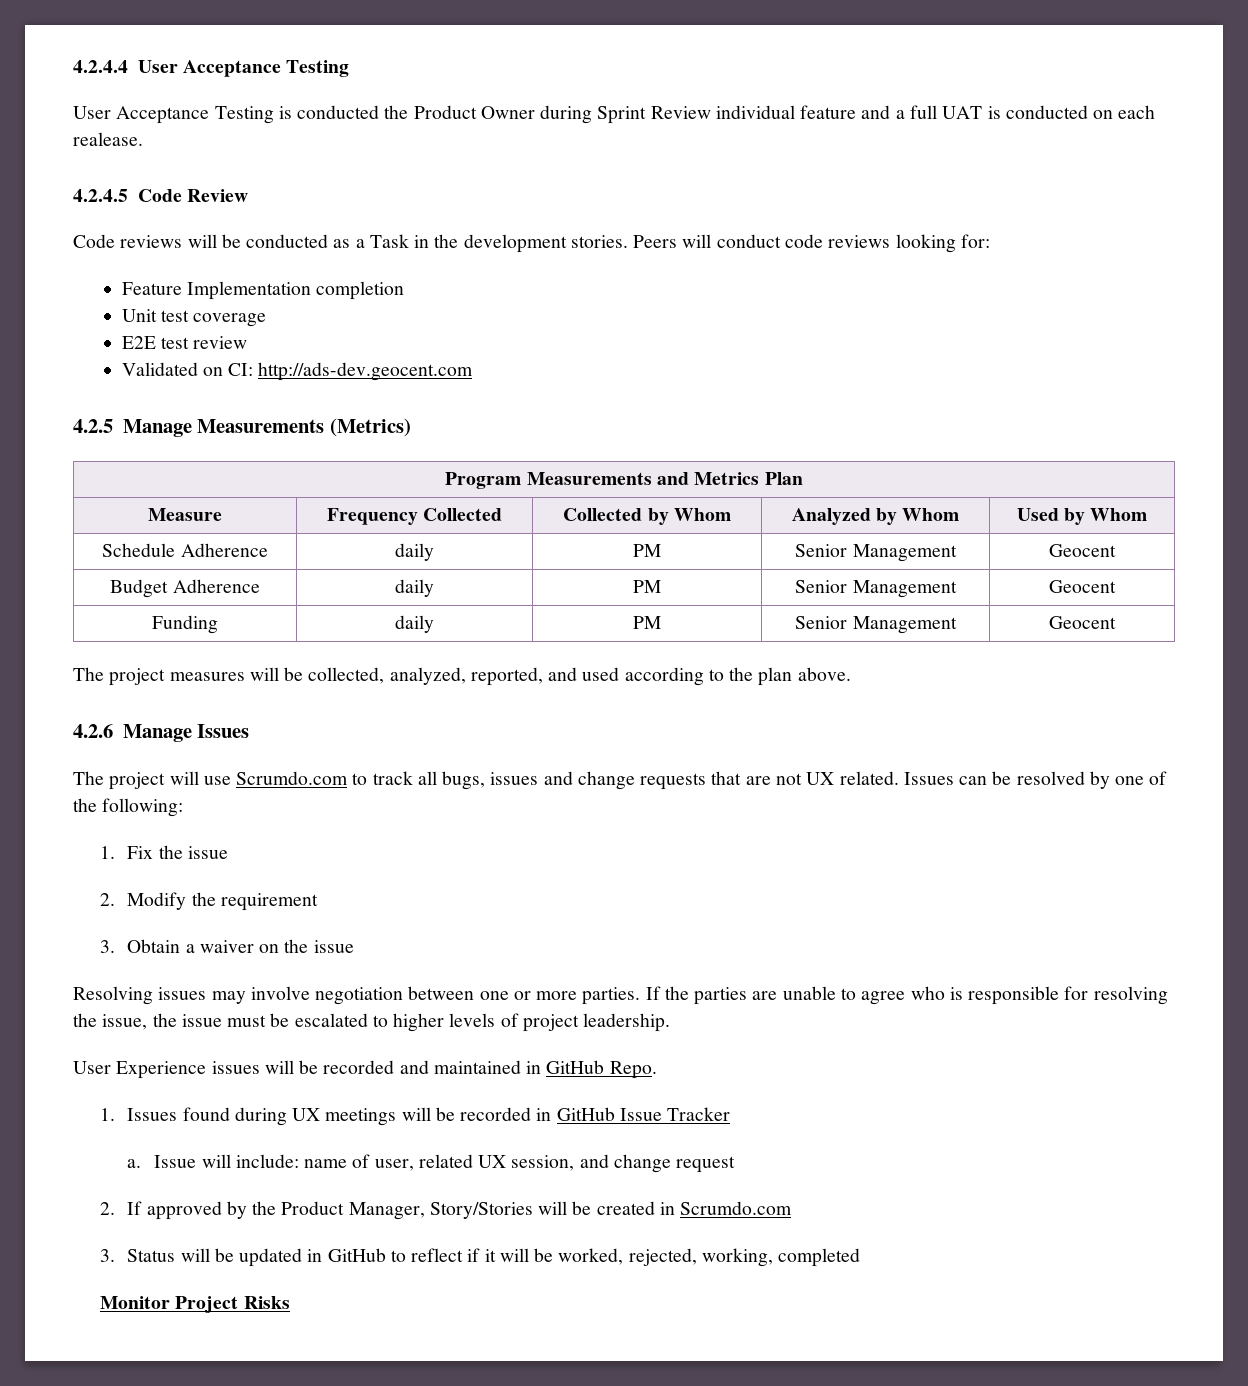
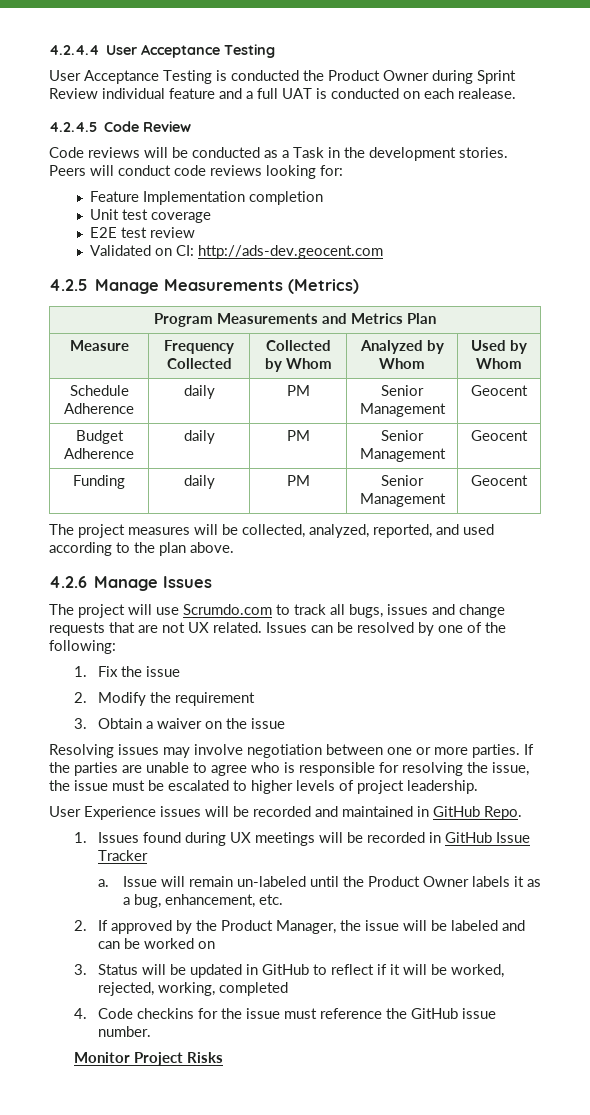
- Issue will include: name of user, related UX session, and change request
+ Issue will remain un-labeled until the Product Owner labels it as a bug, enhancement, etc.
- 2. If approved by the Product Manager, Story/Stories will be created in Scrumdo.com
+ 2. If approved by the Product Manager, the issue will be labeled and can be worked on
+ 4. Code checkins for the issue must reference the GitHub issue number.

